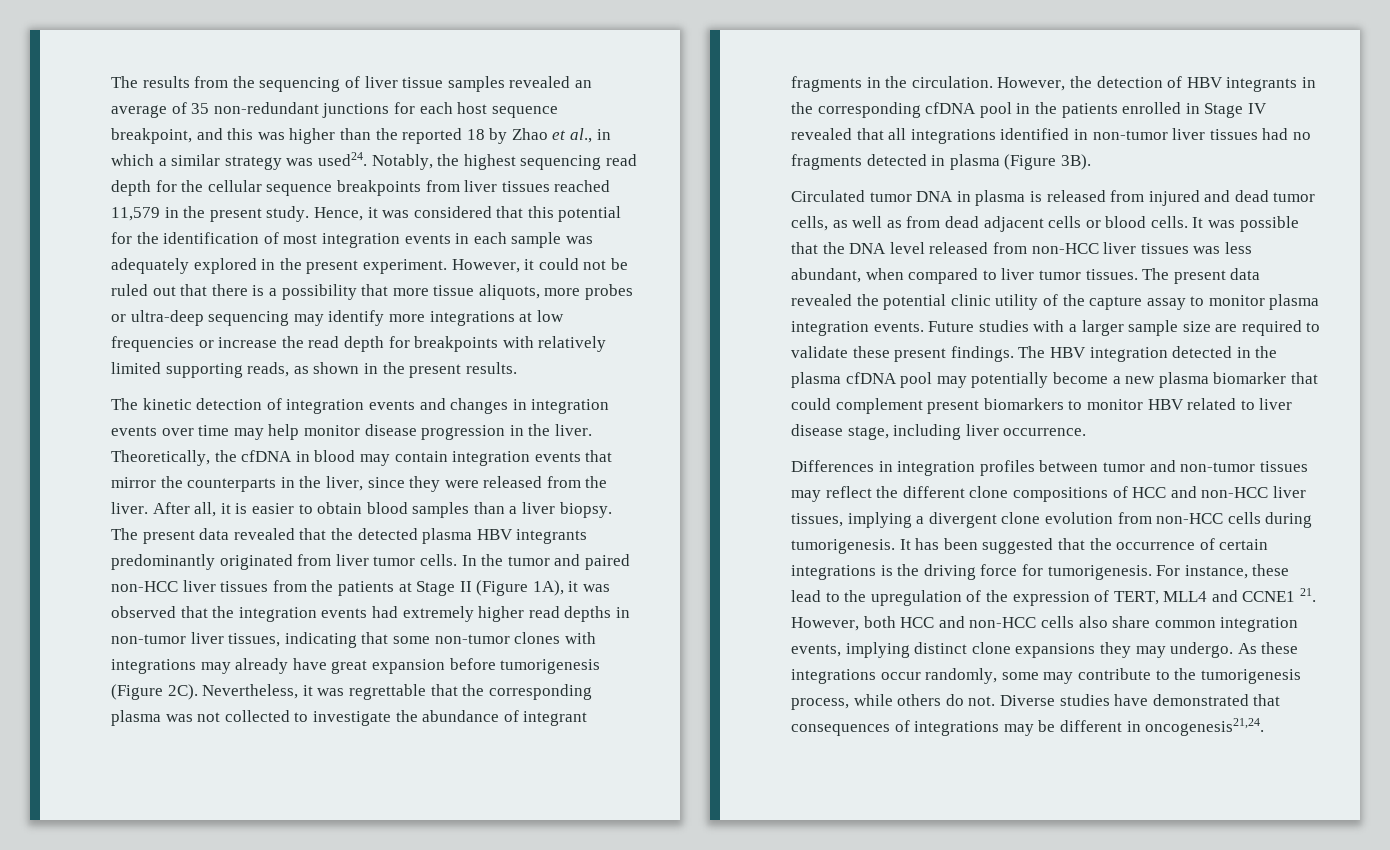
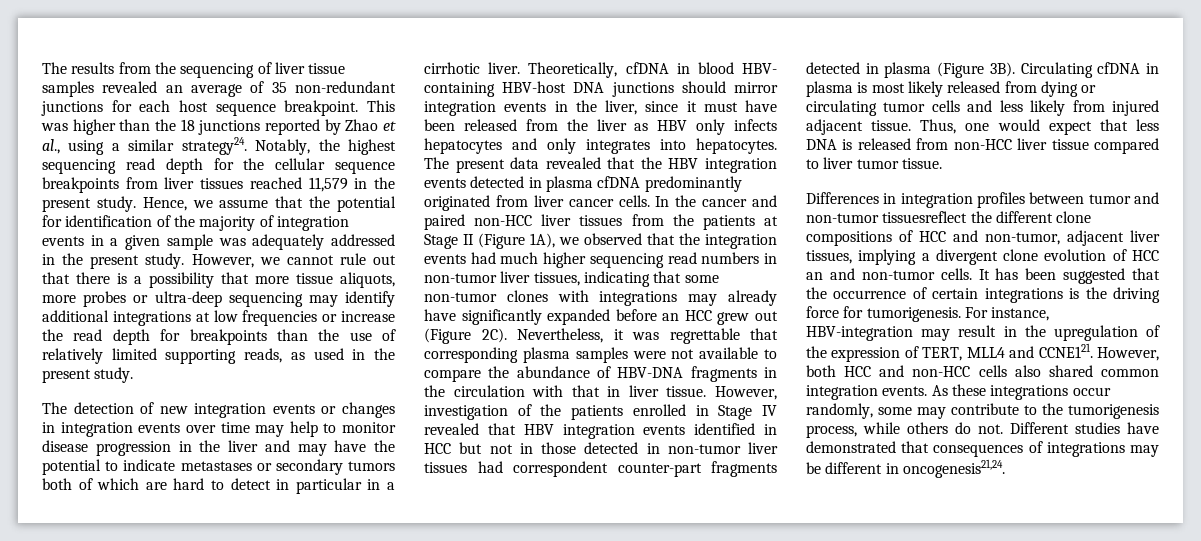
- The results from the sequencing of liver tissue samples revealed an average of 35 non-redundant junctions for each host sequence breakpoint, and this was higher than the reported 18 by Zhao et al., in which a similar strategy was used24.
+ The results from the sequencing of liver tissue samples revealed an average of 35 non-redundant junctions for each host sequence breakpoint. This was higher than the 18 junctions reported by Zhao et al., using a similar strategy24.
- Hence, it was considered that this potential for the identification of most integration events in each sample was adequately explored in the present experiment. However, it could not be ruled out that there is a possibility that more tissue aliquots, more probes or ultra-deep sequencing may identify more integrations at low frequencies or increase the read depth for breakpoints with relatively limited supporting reads, as shown in the present results.
- The kinetic detection of integration events and changes in integration events over time may help monitor disease progression in the liver.
+ Hence, we assume that the potential for identification of the majority of integration events in a given sample was adequately addressed in the present study. However, we cannot rule out that there is a possibility that more tissue aliquots, more probes or ultra-deep sequencing may identify additional integrations at low frequencies or increase the read depth for breakpoints than the use of relatively limited supporting reads, as used in the present study.
+ The detection of new integration events or changes in integration events over time may help to monitor disease progression in the liver and may have the potential to indicate metastases or secondary tumors both of which are hard to detect in particular in a cirrhotic liver.
- Theoretically, the cfDNA in blood may contain integration events that mirror the counterparts in the liver, since they were released from the liver. After all, it is easier to obtain blood samples than a liver biopsy.
+ Theoretically, cfDNA in blood HBV- containing HBV-host DNA junctions should mirror integration events in the liver, since it must have been released from the liver as HBV only infects hepatocytes and only integrates into hepatocytes.
- The present data revealed that the detected plasma HBV integrants predominantly originated from liver tumor cells.
+ The present data revealed that the HBV integration events detected in plasma cfDNA predominantly originated from liver cancer cells.
- In the tumor and paired non-HCC liver tissues from the patients at Stage II (Figure 1A), it was observed that the integration events had extremely higher read depths in non-tumor liver tissues, indicating that some non-tumor clones with integrations may already have great expansion before tumorigenesis (Figure 2C).
+ In the cancer and paired non-HCC liver tissues from the patients at Stage II (Figure 1A), we observed that the integration events had much higher sequencing read numbers in non-tumor liver tissues, indicating that some non-tumor clones with integrations may already have significantly expanded before an HCC grew out (Figure 2C).
- Nevertheless, it was regrettable that the corresponding plasma was not collected to investigate the abundance of integrant fragments in the circulation. However, the detection of HBV integrants in the corresponding cfDNA pool in the patients enrolled in Stage IV revealed that all integrations identified in non-tumor liver tissues had no fragments detected in plasma (Figure 3B).
- Circulated tumor DNA in plasma is released from injured and dead tumor cells, as well as from dead adjacent cells or blood cells. It was possible that the DNA level released from non-HCC liver tissues was less abundant, when compared to liver tumor tissues. The present data revealed the potential clinic utility of the capture assay to monitor plasma integration events. Future studies with a larger sample size are required to validate these present findings. The HBV integration detected in the plasma cfDNA pool may potentially become a new plasma biomarker that could complement present biomarkers to monitor HBV related to liver disease stage, including liver occurrence.
+ Nevertheless, it was regrettable that corresponding plasma samples were not available to compare the abundance of HBV-DNA fragments in the circulation with that in liver tissue. However, investigation of the patients enrolled in Stage IV revealed that HBV integration events identified in HCC but not in those detected in non-tumor liver tissues had correspondent counter-part fragments detected in plasma (Figure 3B). Circulating cfDNA in plasma is most likely released from dying or circulating tumor cells and less likely from injured adjacent tissue. Thus, one would expect that less DNA is released from non-HCC liver tissue compared to liver tumor tissue.
- Differences in integration profiles between tumor and non-tumor tissues may reflect the different clone compositions of HCC and non-HCC liver tissues, implying a divergent clone evolution from non-HCC cells during tumorigenesis.
+ Differences in integration profiles between tumor and non-tumor tissuesreflect the different clone compositions of HCC and non-tumor, adjacent liver tissues, implying a divergent clone evolution of HCC an and non-tumor cells.
- For instance, these lead to the upregulation of the expression of TERT, MLL4 and CCNE1 21. However, both HCC and non-HCC cells also share common integration events, implying distinct clone expansions they may undergo.
+ For instance, HBV-integration may result in the upregulation of the expression of TERT, MLL4 and CCNE121. However, both HCC and non-HCC cells also shared common integration events.
- Diverse studies have demonstrated that consequences of integrations may be different in oncogenesis21,24.
+ Different studies have demonstrated that consequences of integrations may be different in oncogenesis21,24.

